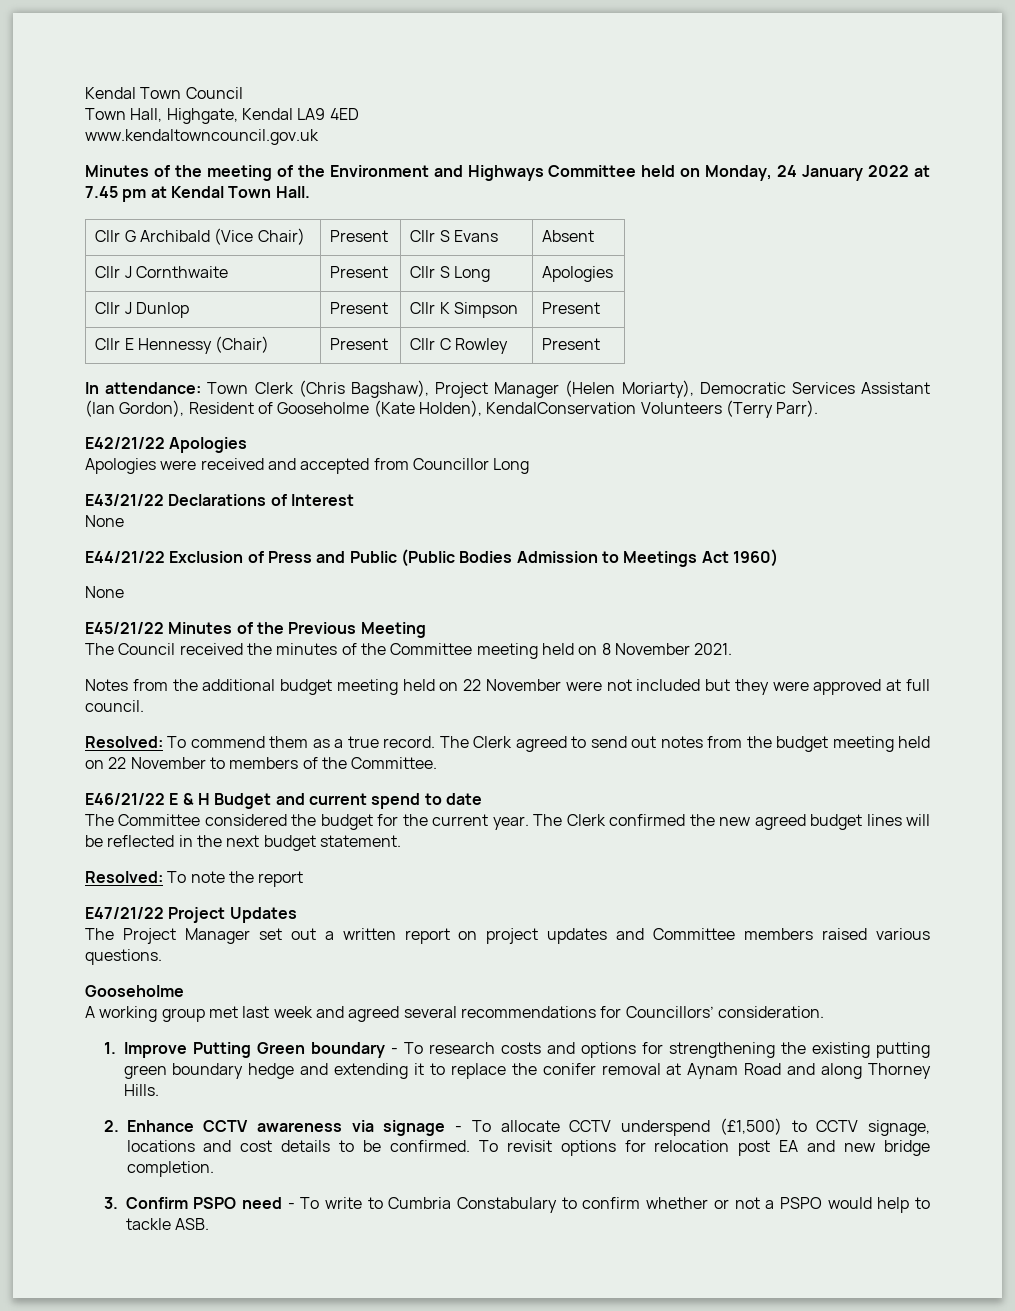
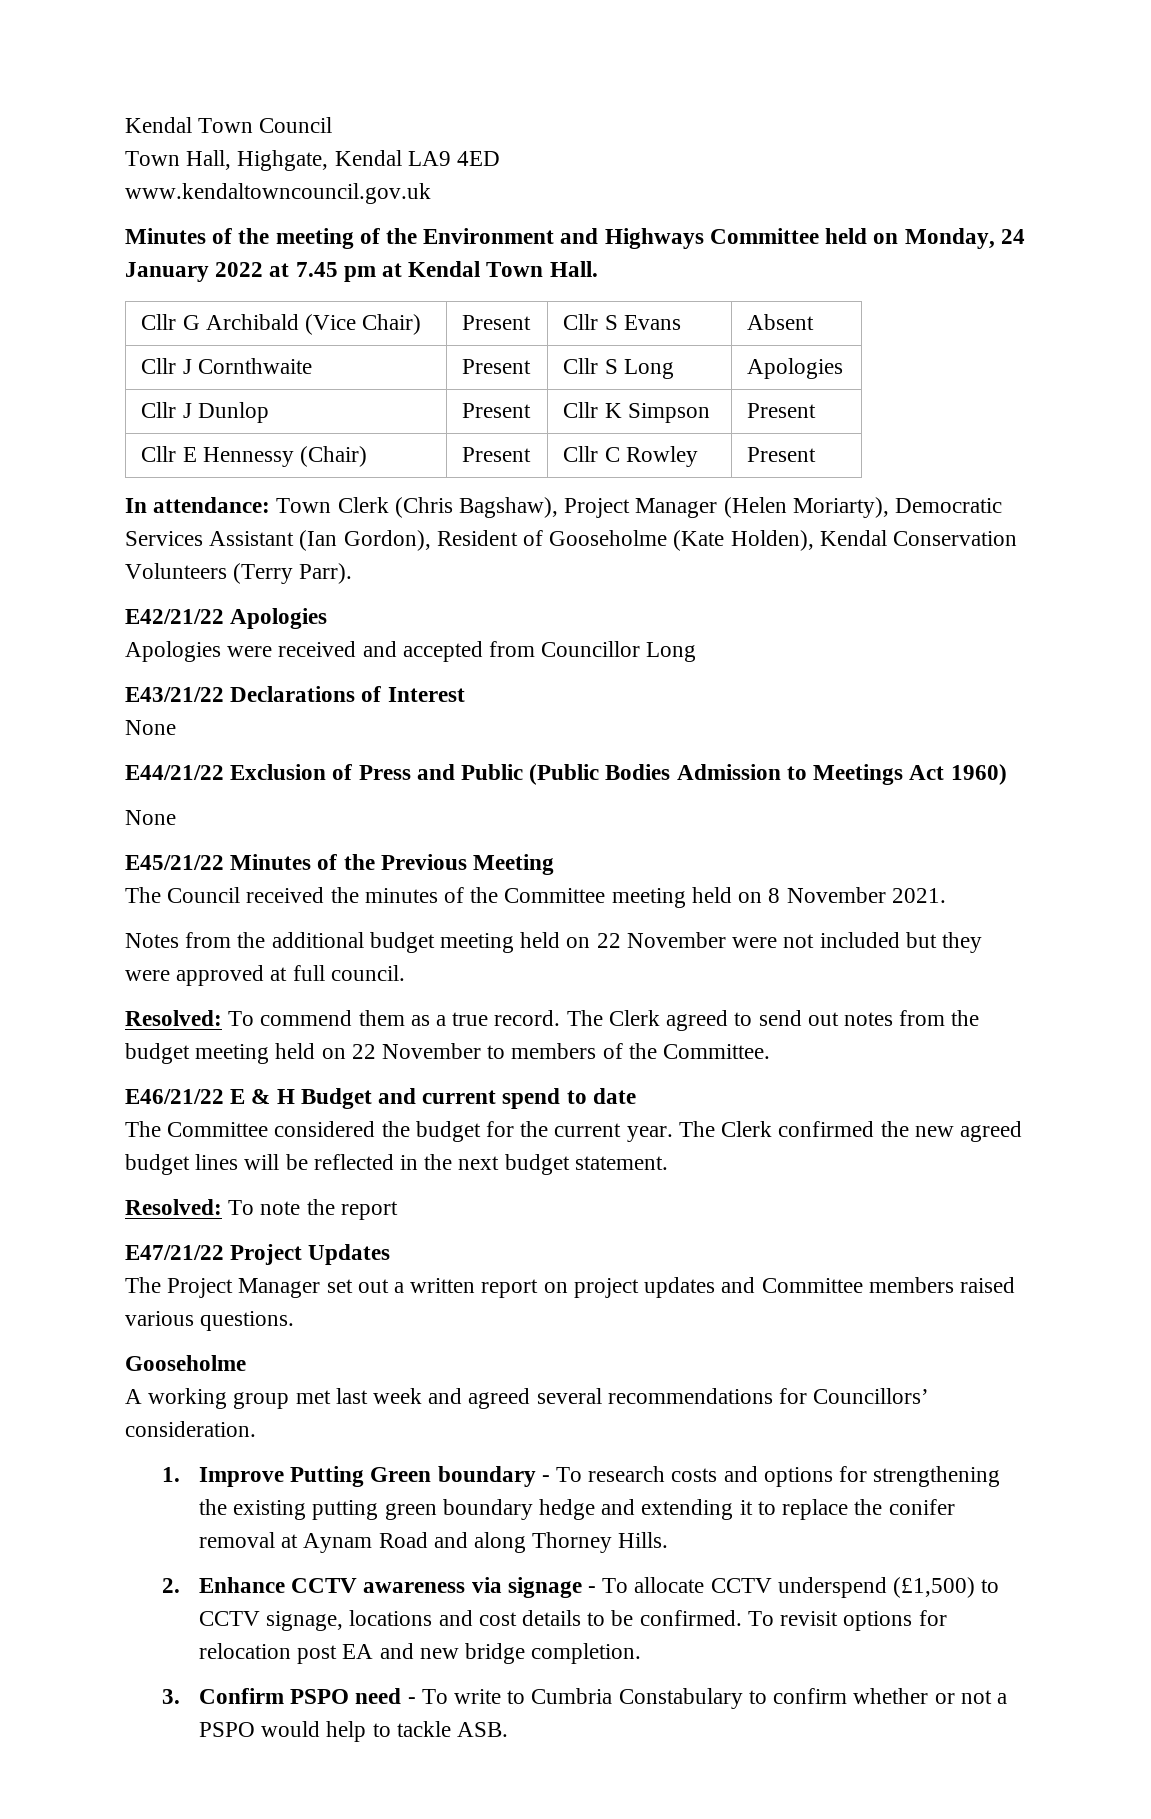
- In attendance: Town Clerk (Chris Bagshaw), Project Manager (Helen Moriarty), Democratic Services Assistant (Ian Gordon), Resident of Gooseholme (Kate Holden), KendalConservation Volunteers (Terry Parr).
+ In attendance: Town Clerk (Chris Bagshaw), Project Manager (Helen Moriarty), Democratic Services Assistant (Ian Gordon), Resident of Gooseholme (Kate Holden), Kendal Conservation Volunteers (Terry Parr).

